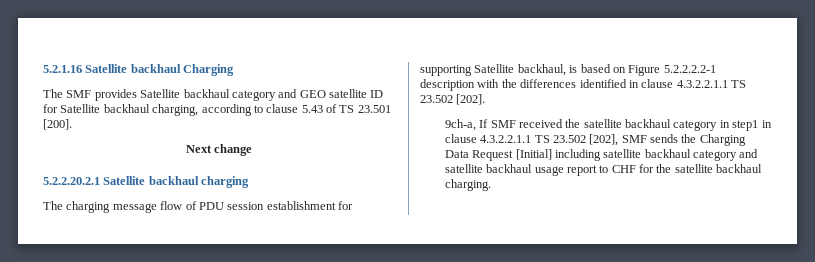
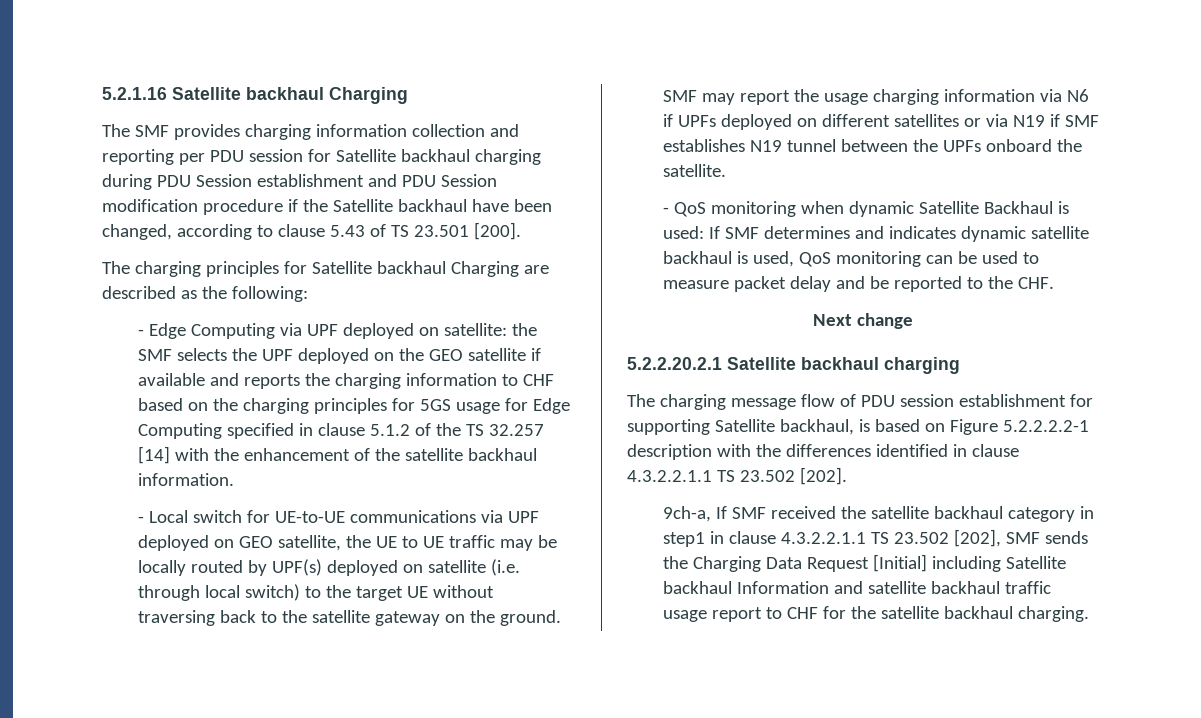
- The SMF provides Satellite backhaul category and GEO satellite ID for Satellite backhaul charging, according to clause 5.43 of TS 23.501 [200].
+ The SMF provides charging information collection and reporting per PDU session for Satellite backhaul charging during PDU Session establishment and PDU Session modification procedure if the Satellite backhaul have been changed, according to clause 5.43 of TS 23.501 [200].
+ The charging principles for Satellite backhaul Charging are described as the following:
+ - Edge Computing via UPF deployed on satellite: the SMF selects the UPF deployed on the GEO satellite if available and reports the charging information to CHF based on the charging principles for 5GS usage for Edge Computing specified in clause 5.1.2 of the TS 32.257 [14] with the enhancement of the satellite backhaul information.
+ - Local switch for UE-to-UE communications via UPF deployed on GEO satellite, the UE to UE traffic may be locally routed by UPF(s) deployed on satellite (i.e. through local switch) to the target UE without traversing back to the satellite gateway on the ground. SMF may report the usage charging information via N6 if UPFs deployed on different satellites or via N19 if SMF establishes N19 tunnel between the UPFs onboard the satellite.
+ - QoS monitoring when dynamic Satellite Backhaul is used: If SMF determines and indicates dynamic satellite backhaul is used, QoS monitoring can be used to measure packet delay and be reported to the CHF.
- 9ch-a, If SMF received the satellite backhaul category in step1 in clause 4.3.2.2.1.1 TS 23.502 [202], SMF sends the Charging Data Request [Initial] including satellite backhaul category and satellite backhaul usage report to CHF for the satellite backhaul charging.
+ 9ch-a, If SMF received the satellite backhaul category in step1 in clause 4.3.2.2.1.1 TS 23.502 [202], SMF sends the Charging Data Request [Initial] including Satellite backhaul Information and satellite backhaul traffic usage report to CHF for the satellite backhaul charging.

